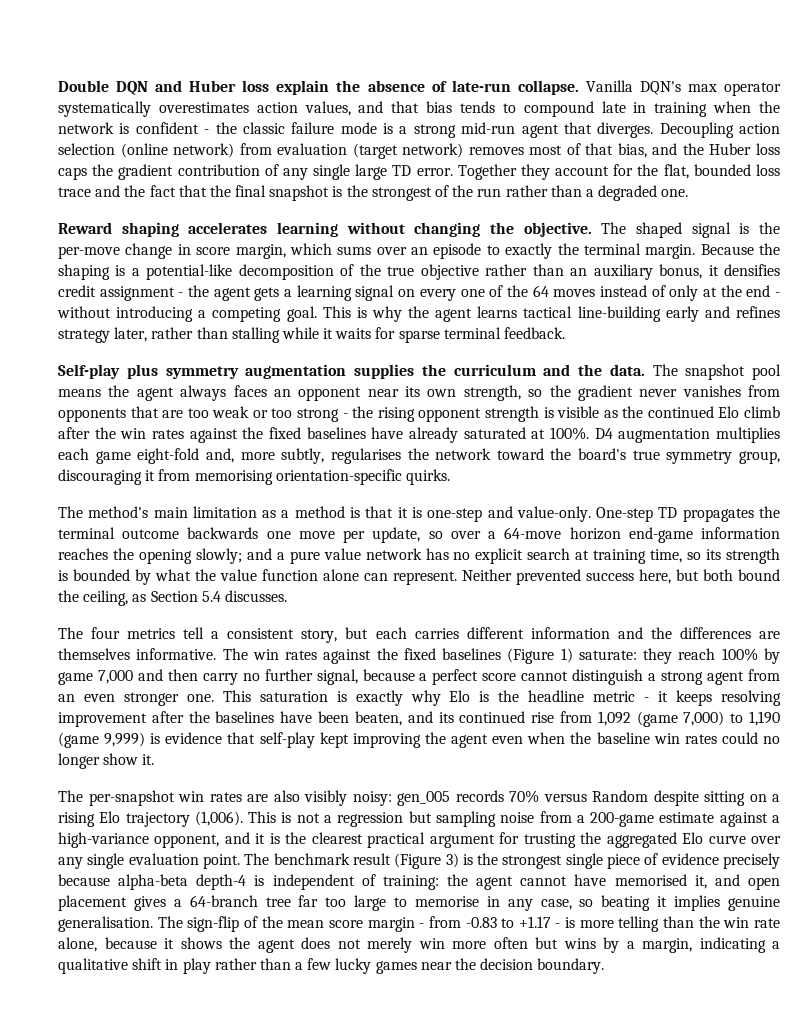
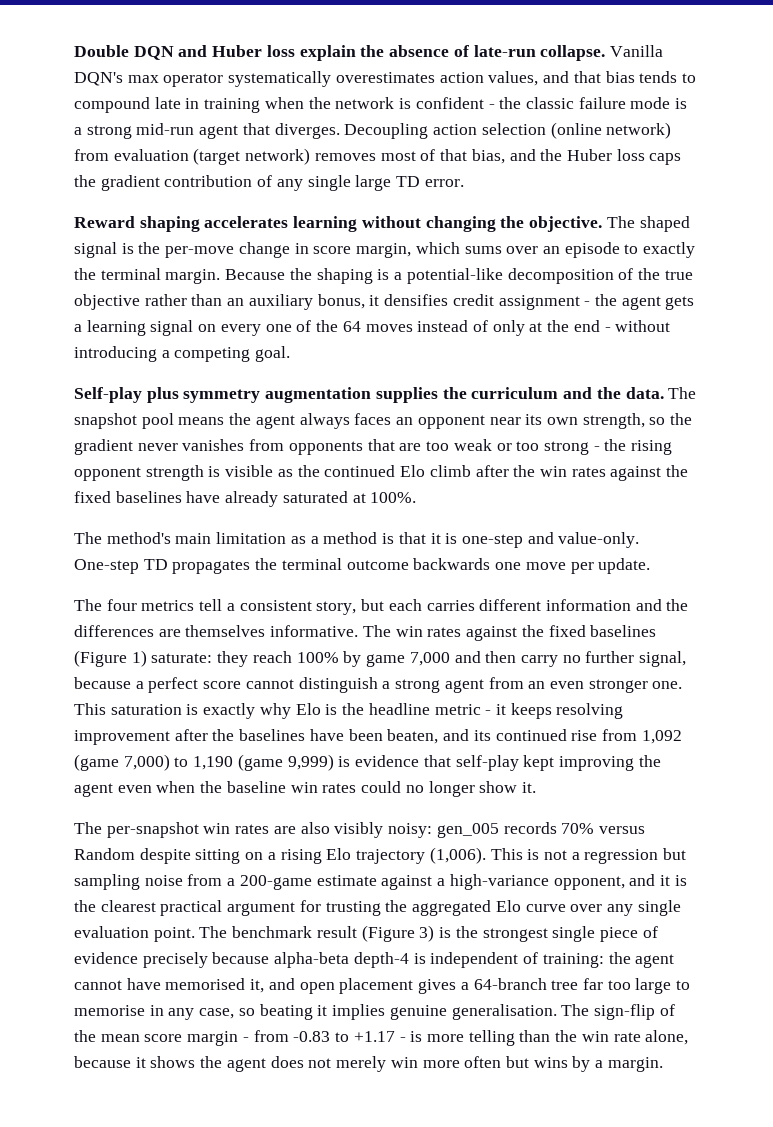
- Together they account for the flat, bounded loss trace and the fact that the final snapshot is the strongest of the run rather than a degraded one.
- This is why the agent learns tactical line-building early and refines strategy later, rather than stalling while it waits for sparse terminal feedback.
- D4 augmentation multiplies each game eight-fold and, more subtly, regularises the network toward the board's true symmetry group, discouraging it from memorising orientation-specific quirks.
- One-step TD propagates the terminal outcome backwards one move per update, so over a 64-move horizon end-game information reaches the opening slowly; and a pure value network has no explicit search at training time, so its strength is bounded by what the value function alone can represent. Neither prevented success here, but both bound the ceiling, as Section 5.4 discusses.
+ One-step TD propagates the terminal outcome backwards one move per update.
- The sign-flip of the mean score margin - from -0.83 to +1.17 - is more telling than the win rate alone, because it shows the agent does not merely win more often but wins by a margin, indicating a qualitative shift in play rather than a few lucky games near the decision boundary.
+ The sign-flip of the mean score margin - from -0.83 to +1.17 - is more telling than the win rate alone, because it shows the agent does not merely win more often but wins by a margin.

